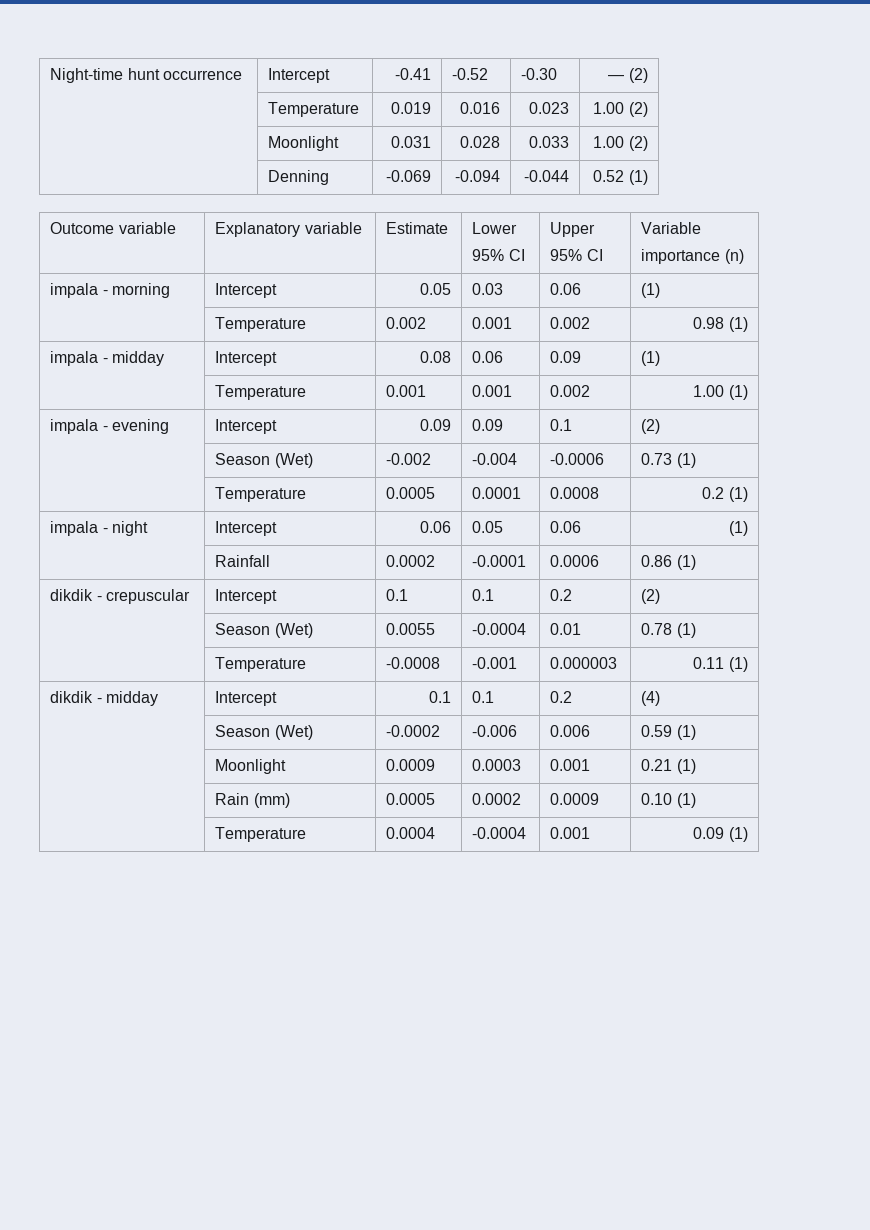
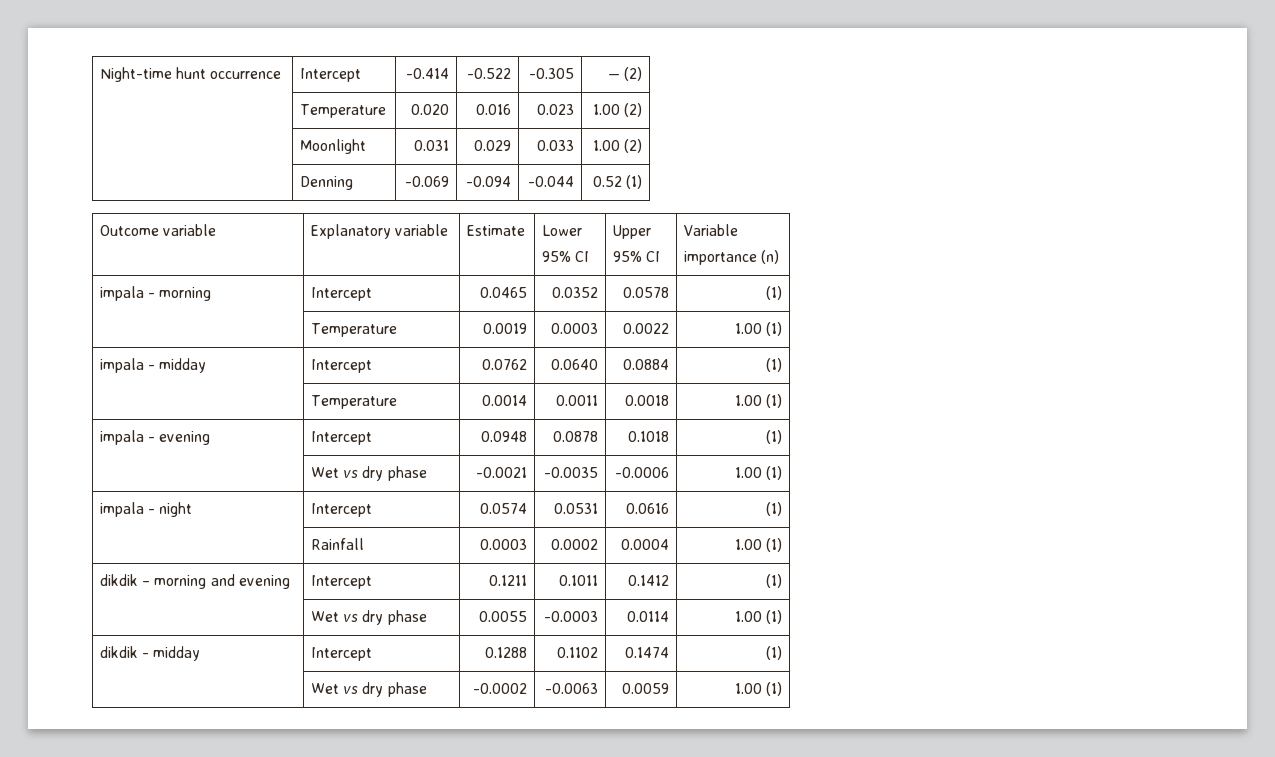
- Night-time hunt occurrence | Intercept | -0.41 | -0.52 | -0.30 | — (2)
+ Night-time hunt occurrence | Intercept | -0.414 | -0.522 | -0.305 | — (2)
- | Temperature | 0.019 | 0.016 | 0.023 | 1.00 (2)
+ | Temperature | 0.020 | 0.016 | 0.023 | 1.00 (2)
- | Moonlight | 0.031 | 0.028 | 0.033 | 1.00 (2)
+ | Moonlight | 0.031 | 0.029 | 0.033 | 1.00 (2)
- impala - morning | Intercept | 0.05 | 0.03 | 0.06 | (1)
- | Temperature | 0.002 | 0.001 | 0.002 | 0.98 (1)
+ impala - morning | Intercept | 0.0465 | 0.0352 | 0.0578 | (1)
+ | Temperature | 0.0019 | 0.0003 | 0.0022 | 1.00 (1)
- impala - midday | Intercept | 0.08 | 0.06 | 0.09 | (1)
- | Temperature | 0.001 | 0.001 | 0.002 | 1.00 (1)
+ impala - midday | Intercept | 0.0762 | 0.0640 | 0.0884 | (1)
+ | Temperature | 0.0014 | 0.0011 | 0.0018 | 1.00 (1)
- impala - evening | Intercept | 0.09 | 0.09 | 0.1 | (2)
- | Season (Wet) | -0.002 | -0.004 | -0.0006 | 0.73 (1)
- | Temperature | 0.0005 | 0.0001 | 0.0008 | 0.2 (1)
+ impala - evening | Intercept | 0.0948 | 0.0878 | 0.1018 | (1)
+ | Wet vs dry phase | -0.0021 | -0.0035 | -0.0006 | 1.00 (1)
- impala - night | Intercept | 0.06 | 0.05 | 0.06 | (1)
+ impala - night | Intercept | 0.0574 | 0.0531 | 0.0616 | (1)
- | Rainfall | 0.0002 | -0.0001 | 0.0006 | 0.86 (1)
- dikdik - crepuscular | Intercept | 0.1 | 0.1 | 0.2 | (2)
- | Season (Wet) | 0.0055 | -0.0004 | 0.01 | 0.78 (1)
- | Temperature | -0.0008 | -0.001 | 0.000003 | 0.11 (1)
+ | Rainfall | 0.0003 | 0.0002 | 0.0004 | 1.00 (1)
+ dikdik – morning and evening | Intercept | 0.1211 | 0.1011 | 0.1412 | (1)
+ | Wet vs dry phase | 0.0055 | -0.0003 | 0.0114 | 1.00 (1)
- dikdik - midday | Intercept | 0.1 | 0.1 | 0.2 | (4)
- | Season (Wet) | -0.0002 | -0.006 | 0.006 | 0.59 (1)
- | Moonlight | 0.0009 | 0.0003 | 0.001 | 0.21 (1)
- | Rain (mm) | 0.0005 | 0.0002 | 0.0009 | 0.10 (1)
- | Temperature | 0.0004 | -0.0004 | 0.001 | 0.09 (1)
+ dikdik - midday | Intercept | 0.1288 | 0.1102 | 0.1474 | (1)
+ | Wet vs dry phase | -0.0002 | -0.0063 | 0.0059 | 1.00 (1)

